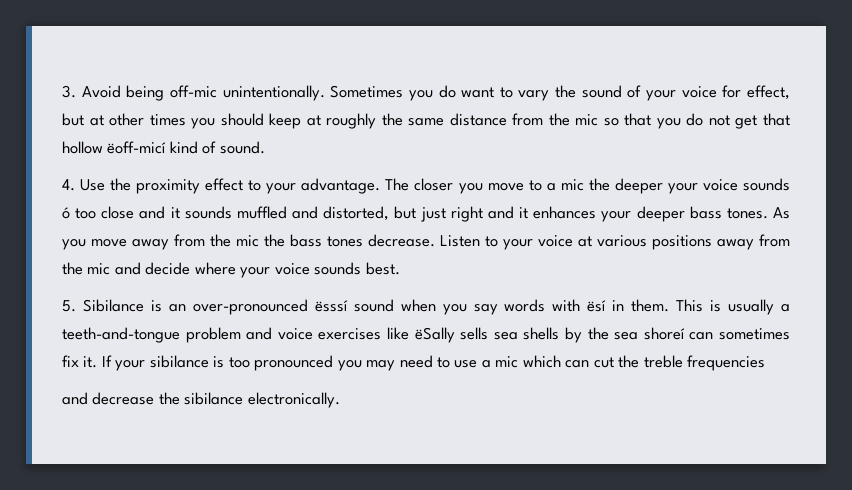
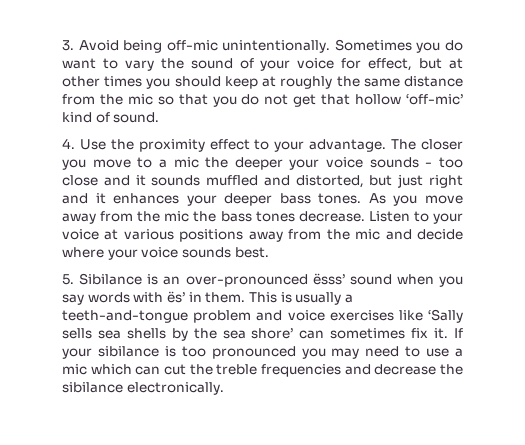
- Sometimes you do want to vary the sound of your voice for effect, but at other times you should keep at roughly the same distance from the mic so that you do not get that hollow ëoff-micí kind of sound.
+ Sometimes you do want to vary the sound of your voice for effect, but at other times you should keep at roughly the same distance from the mic so that you do not get that hollow ‘off-mic’ kind of sound.
- The closer you move to a mic the deeper your voice sounds ó too close and it sounds muffled and distorted, but just right and it enhances your deeper bass tones.
+ The closer you move to a mic the deeper your voice sounds - too close and it sounds muffled and distorted, but just right and it enhances your deeper bass tones.
- 5. Sibilance is an over-pronounced ësssí sound when you say words with ësí in them.
+ 5. Sibilance is an over-pronounced ësss’ sound when you say words with ës’ in them.
- This is usually a teeth-and-tongue problem and voice exercises like ëSally sells sea shells by the sea shoreí can sometimes fix it.
+ This is usually a teeth-and-tongue problem and voice exercises like ‘Sally sells sea shells by the sea shore’ can sometimes fix it.
- If your sibilance is too pronounced you may need to use a mic which can cut the treble frequencies
- and decrease the sibilance electronically.
+ If your sibilance is too pronounced you may need to use a mic which can cut the treble frequencies and decrease the sibilance electronically.

